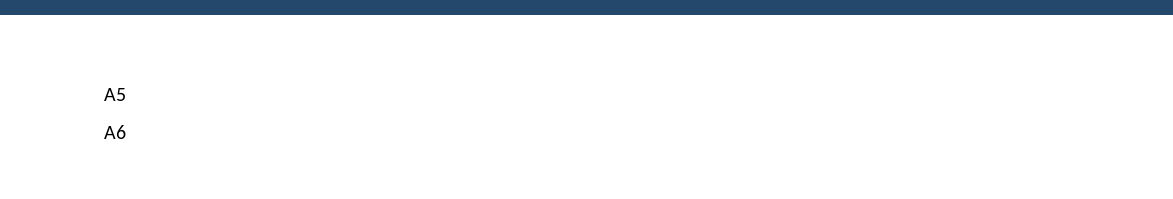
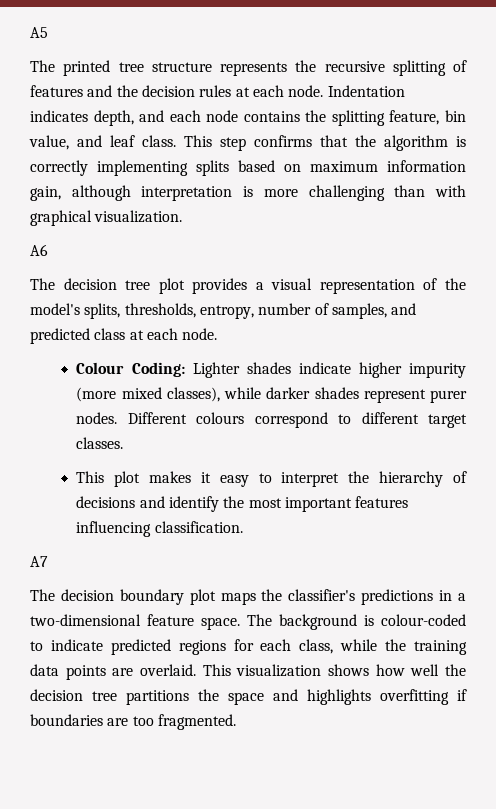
+ The printed tree structure represents the recursive splitting of features and the decision rules at each node. Indentation indicates depth, and each node contains the splitting feature, bin value, and leaf class. This step confirms that the algorithm is correctly implementing splits based on maximum information gain, although interpretation is more challenging than with graphical visualization.
  A6
+ The decision tree plot provides a visual representation of the model's splits, thresholds, entropy, number of samples, and predicted class at each node.
+ Colour Coding: Lighter shades indicate higher impurity (more mixed classes), while darker shades represent purer nodes. Different colours correspond to different target classes.
+ This plot makes it easy to interpret the hierarchy of decisions and identify the most important features influencing classification.
+ A7
+ The decision boundary plot maps the classifier's predictions in a two-dimensional feature space. The background is colour-coded to indicate predicted regions for each class, while the training data points are overlaid. This visualization shows how well the decision tree partitions the space and highlights overfitting if boundaries are too fragmented.

